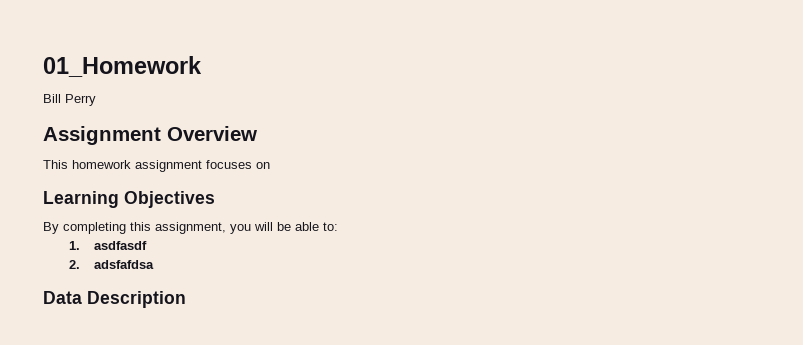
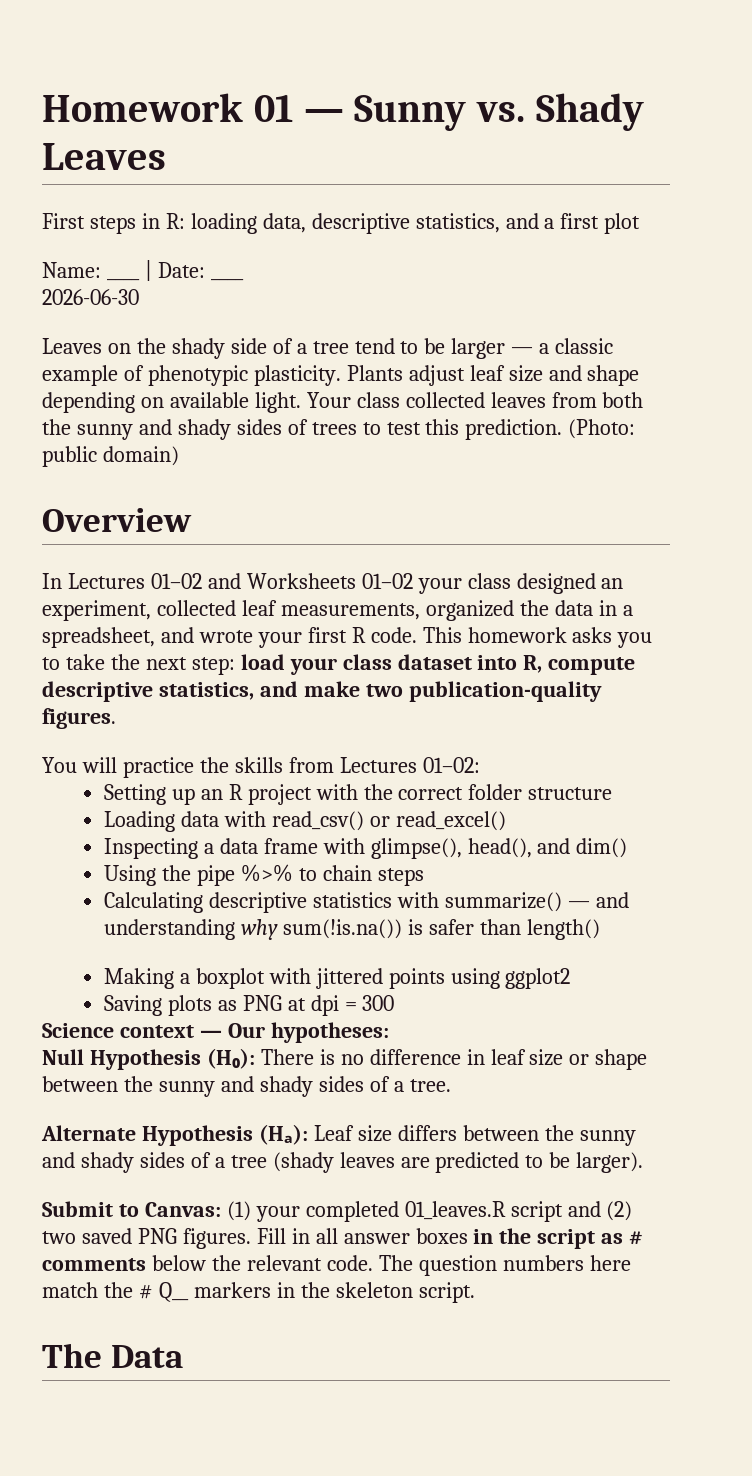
- 01_Homework
- Bill Perry
- Assignment Overview
- This homework assignment focuses on
- Learning Objectives
- By completing this assignment, you will be able to:
- 1. asdfasdf
- 2. adsfafdsa
- Data Description
+ Homework 01 — Sunny vs. Shady Leaves
+ First steps in R: loading data, descriptive statistics, and a first plot
+ Name: ____ | Date: ____
+ 2026-06-30
+ Leaves on the shady side of a tree tend to be larger — a classic example of phenotypic plasticity. Plants adjust leaf size and shape depending on available light. Your class collected leaves from both the sunny and shady sides of trees to test this prediction. (Photo: public domain)
+ Overview
+ In Lectures 01–02 and Worksheets 01–02 your class designed an experiment, collected leaf measurements, organized the data in a spreadsheet, and wrote your first R code. This homework asks you to take the next step: load your class dataset into R, compute descriptive statistics, and make two publication-quality figures.
+ You will practice the skills from Lectures 01–02:
+ Setting up an R project with the correct folder structure
+ Loading data with read_csv() or read_excel()
+ Inspecting a data frame with glimpse(), head(), and dim()
+ Using the pipe %>% to chain steps
+ Calculating descriptive statistics with summarize() — and understanding why sum(!is.na()) is safer than length()
+ Making a boxplot with jittered points using ggplot2
+ Saving plots as PNG at dpi = 300
+ Science context — Our hypotheses:
+ Null Hypothesis (H₀): There is no difference in leaf size or shape between the sunny and shady sides of a tree.
+ Alternate Hypothesis (Hₐ): Leaf size differs between the sunny and shady sides of a tree (shady leaves are predicted to be larger).
+ Submit to Canvas: (1) your completed 01_leaves.R script and (2) two saved PNG figures. Fill in all answer boxes in the script as # comments below the relevant code. The question numbers here match the # Q__ markers in the skeleton script.
+ The Data

